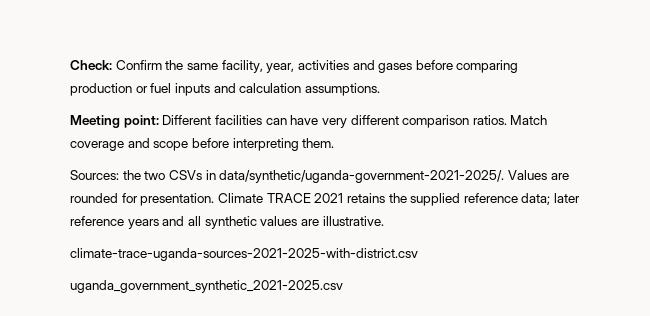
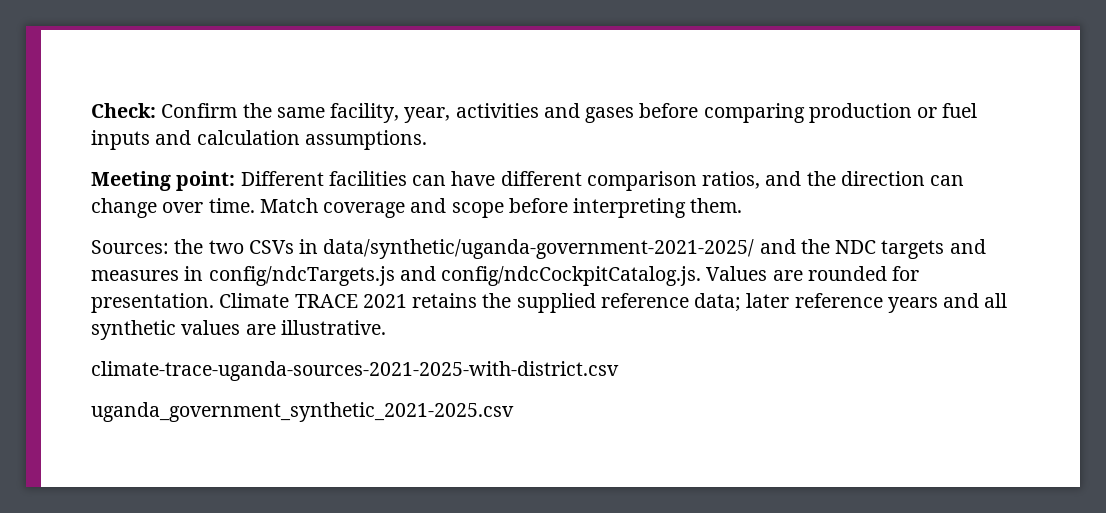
- Meeting point: Different facilities can have very different comparison ratios.
+ Meeting point: Different facilities can have different comparison ratios, and the direction can change over time.
- Sources: the two CSVs in data/synthetic/uganda-government-2021-2025/. Values are rounded for presentation.
+ Sources: the two CSVs in data/synthetic/uganda-government-2021-2025/ and the NDC targets and measures in config/ndcTargets.js and config/ndcCockpitCatalog.js. Values are rounded for presentation.

